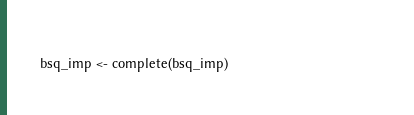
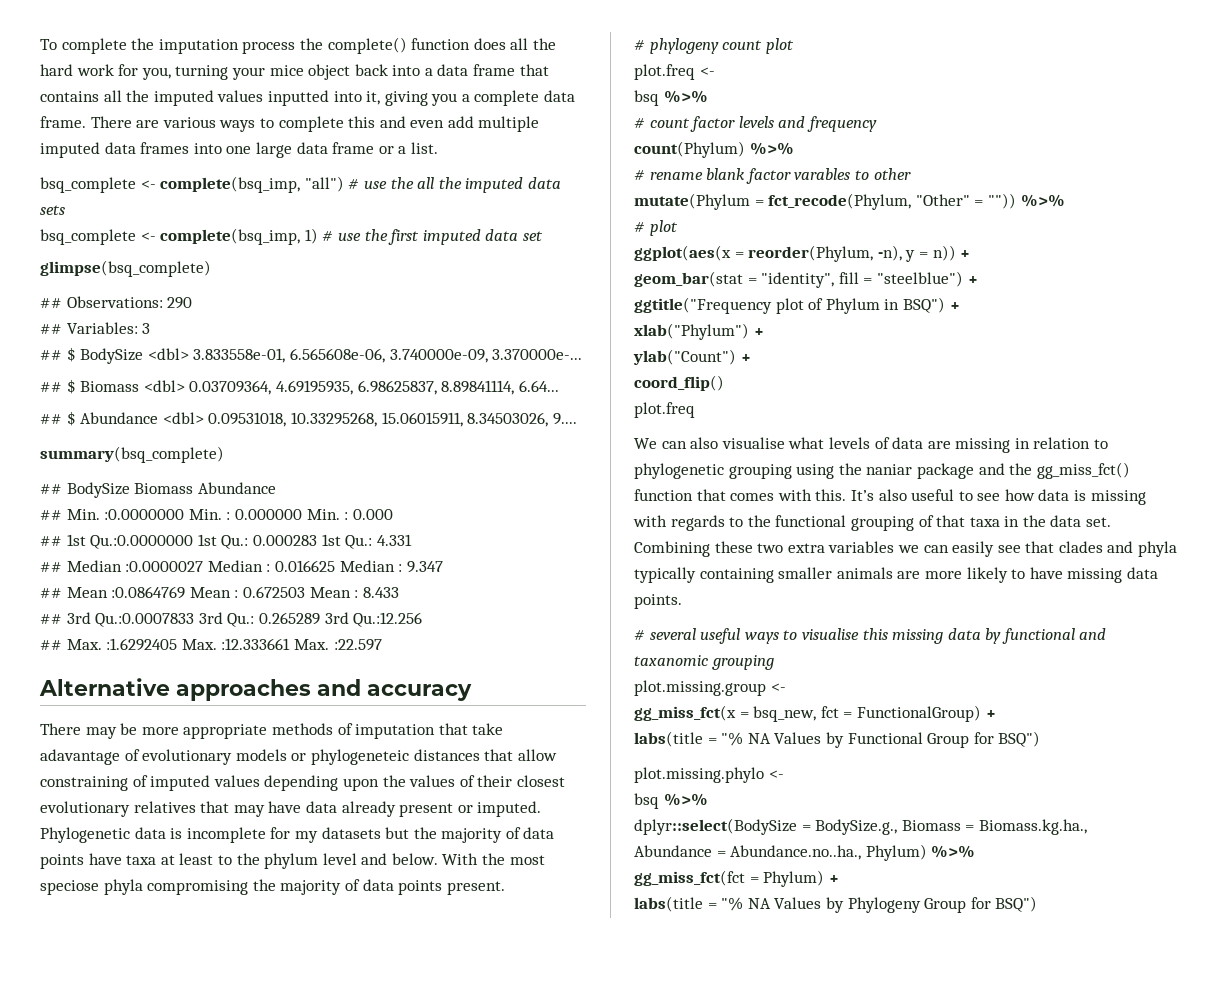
- bsq_imp <- complete(bsq_imp)
+ To complete the imputation process the complete() function does all the hard work for you, turning your mice object back into a data frame that contains all the imputed values inputted into it, giving you a complete data frame. There are various ways to complete this and even add multiple imputed data frames into one large data frame or a list.
+ bsq_complete <- complete(bsq_imp, "all") # use the all the imputed data sets
+ bsq_complete <- complete(bsq_imp, 1) # use the first imputed data set
+ glimpse(bsq_complete)
+ ## Observations: 290
+ ## Variables: 3
+ ## $ BodySize <dbl> 3.833558e-01, 6.565608e-06, 3.740000e-09, 3.370000e-...
+ ## $ Biomass <dbl> 0.03709364, 4.69195935, 6.98625837, 8.89841114, 6.64...
+ ## $ Abundance <dbl> 0.09531018, 10.33295268, 15.06015911, 8.34503026, 9....
+ summary(bsq_complete)
+ ## BodySize Biomass Abundance
+ ## Min. :0.0000000 Min. : 0.000000 Min. : 0.000
+ ## 1st Qu.:0.0000000 1st Qu.: 0.000283 1st Qu.: 4.331
+ ## Median :0.0000027 Median : 0.016625 Median : 9.347
+ ## Mean :0.0864769 Mean : 0.672503 Mean : 8.433
+ ## 3rd Qu.:0.0007833 3rd Qu.: 0.265289 3rd Qu.:12.256
+ ## Max. :1.6292405 Max. :12.333661 Max. :22.597
+ Alternative approaches and accuracy
+ There may be more appropriate methods of imputation that take adavantage of evolutionary models or phylogeneteic distances that allow constraining of imputed values depending upon the values of their closest evolutionary relatives that may have data already present or imputed. Phylogenetic data is incomplete for my datasets but the majority of data points have taxa at least to the phylum level and below. With the most speciose phyla compromising the majority of data points present.
+ # phylogeny count plot
+ plot.freq <-
+ bsq %>%
+ # count factor levels and frequency
+ count(Phylum) %>%
+ # rename blank factor varables to other
+ mutate(Phylum = fct_recode(Phylum, "Other" = "")) %>%
+ # plot
+ ggplot(aes(x = reorder(Phylum, -n), y = n)) +
+ geom_bar(stat = "identity", fill = "steelblue") +
+ ggtitle("Frequency plot of Phylum in BSQ") +
+ xlab("Phylum") +
+ ylab("Count") +
+ coord_flip()
+ plot.freq
+ We can also visualise what levels of data are missing in relation to phylogenetic grouping using the naniar package and the gg_miss_fct() function that comes with this. It’s also useful to see how data is missing with regards to the functional grouping of that taxa in the data set. Combining these two extra variables we can easily see that clades and phyla typically containing smaller animals are more likely to have missing data points.
+ # several useful ways to visualise this missing data by functional and taxanomic grouping
+ plot.missing.group <-
+ gg_miss_fct(x = bsq_new, fct = FunctionalGroup) +
+ labs(title = "% NA Values by Functional Group for BSQ")
+ plot.missing.phylo <-
+ bsq %>%
+ dplyr::select(BodySize = BodySize.g., Biomass = Biomass.kg.ha.,
+ Abundance = Abundance.no..ha., Phylum) %>%
+ gg_miss_fct(fct = Phylum) +
+ labs(title = "% NA Values by Phylogeny Group for BSQ")

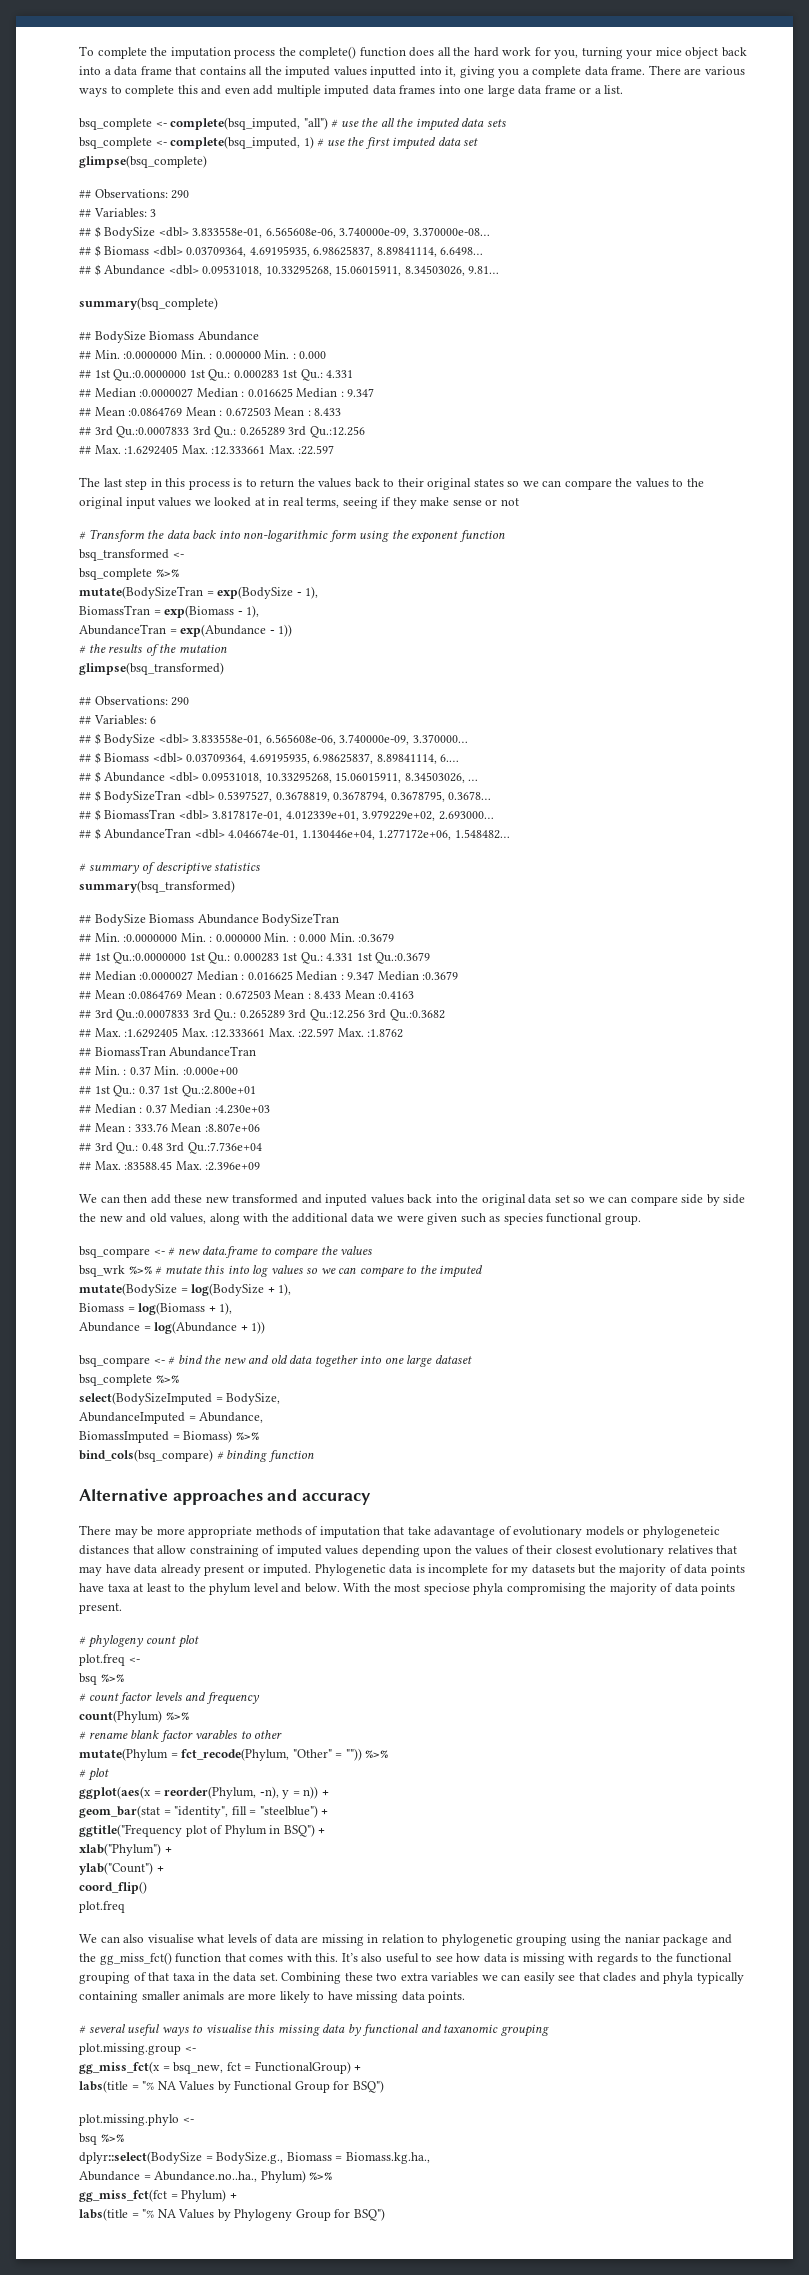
- bsq_complete <- complete(bsq_imp, "all") # use the all the imputed data sets
+ bsq_complete <- complete(bsq_imputed, "all") # use the all the imputed data sets
- bsq_complete <- complete(bsq_imp, 1) # use the first imputed data set
+ bsq_complete <- complete(bsq_imputed, 1) # use the first imputed data set
- ## $ BodySize <dbl> 3.833558e-01, 6.565608e-06, 3.740000e-09, 3.370000e-...
- ## $ Biomass <dbl> 0.03709364, 4.69195935, 6.98625837, 8.89841114, 6.64...
- ## $ Abundance <dbl> 0.09531018, 10.33295268, 15.06015911, 8.34503026, 9....
+ ## $ BodySize <dbl> 3.833558e-01, 6.565608e-06, 3.740000e-09, 3.370000e-08…
+ ## $ Biomass <dbl> 0.03709364, 4.69195935, 6.98625837, 8.89841114, 6.6498…
+ ## $ Abundance <dbl> 0.09531018, 10.33295268, 15.06015911, 8.34503026, 9.81…
+ The last step in this process is to return the values back to their original states so we can compare the values to the original input values we looked at in real terms, seeing if they make sense or not
+ # Transform the data back into non-logarithmic form using the exponent function
+ bsq_transformed <-
+ bsq_complete %>%
+ mutate(BodySizeTran = exp(BodySize - 1),
+ BiomassTran = exp(Biomass - 1),
+ AbundanceTran = exp(Abundance - 1))
+ # the results of the mutation
+ glimpse(bsq_transformed)
+ ## Observations: 290
+ ## Variables: 6
+ ## $ BodySize <dbl> 3.833558e-01, 6.565608e-06, 3.740000e-09, 3.370000…
+ ## $ Biomass <dbl> 0.03709364, 4.69195935, 6.98625837, 8.89841114, 6.…
+ ## $ Abundance <dbl> 0.09531018, 10.33295268, 15.06015911, 8.34503026, …
+ ## $ BodySizeTran <dbl> 0.5397527, 0.3678819, 0.3678794, 0.3678795, 0.3678…
+ ## $ BiomassTran <dbl> 3.817817e-01, 4.012339e+01, 3.979229e+02, 2.693000…
+ ## $ AbundanceTran <dbl> 4.046674e-01, 1.130446e+04, 1.277172e+06, 1.548482…
+ # summary of descriptive statistics
+ summary(bsq_transformed)
+ ## BodySize Biomass Abundance BodySizeTran
+ ## Min. :0.0000000 Min. : 0.000000 Min. : 0.000 Min. :0.3679
+ ## 1st Qu.:0.0000000 1st Qu.: 0.000283 1st Qu.: 4.331 1st Qu.:0.3679
+ ## Median :0.0000027 Median : 0.016625 Median : 9.347 Median :0.3679
+ ## Mean :0.0864769 Mean : 0.672503 Mean : 8.433 Mean :0.4163
+ ## 3rd Qu.:0.0007833 3rd Qu.: 0.265289 3rd Qu.:12.256 3rd Qu.:0.3682
+ ## Max. :1.6292405 Max. :12.333661 Max. :22.597 Max. :1.8762
+ ## BiomassTran AbundanceTran
+ ## Min. : 0.37 Min. :0.000e+00
+ ## 1st Qu.: 0.37 1st Qu.:2.800e+01
+ ## Median : 0.37 Median :4.230e+03
+ ## Mean : 333.76 Mean :8.807e+06
+ ## 3rd Qu.: 0.48 3rd Qu.:7.736e+04
+ ## Max. :83588.45 Max. :2.396e+09
+ We can then add these new transformed and inputed values back into the original data set so we can compare side by side the new and old values, along with the additional data we were given such as species functional group.
+ bsq_compare <- # new data.frame to compare the values
+ bsq_wrk %>% # mutate this into log values so we can compare to the imputed
+ mutate(BodySize = log(BodySize + 1),
+ Biomass = log(Biomass + 1),
+ Abundance = log(Abundance + 1))
+ bsq_compare <- # bind the new and old data together into one large dataset
+ bsq_complete %>%
+ select(BodySizeImputed = BodySize,
+ AbundanceImputed = Abundance,
+ BiomassImputed = Biomass) %>%
+ bind_cols(bsq_compare) # binding function

